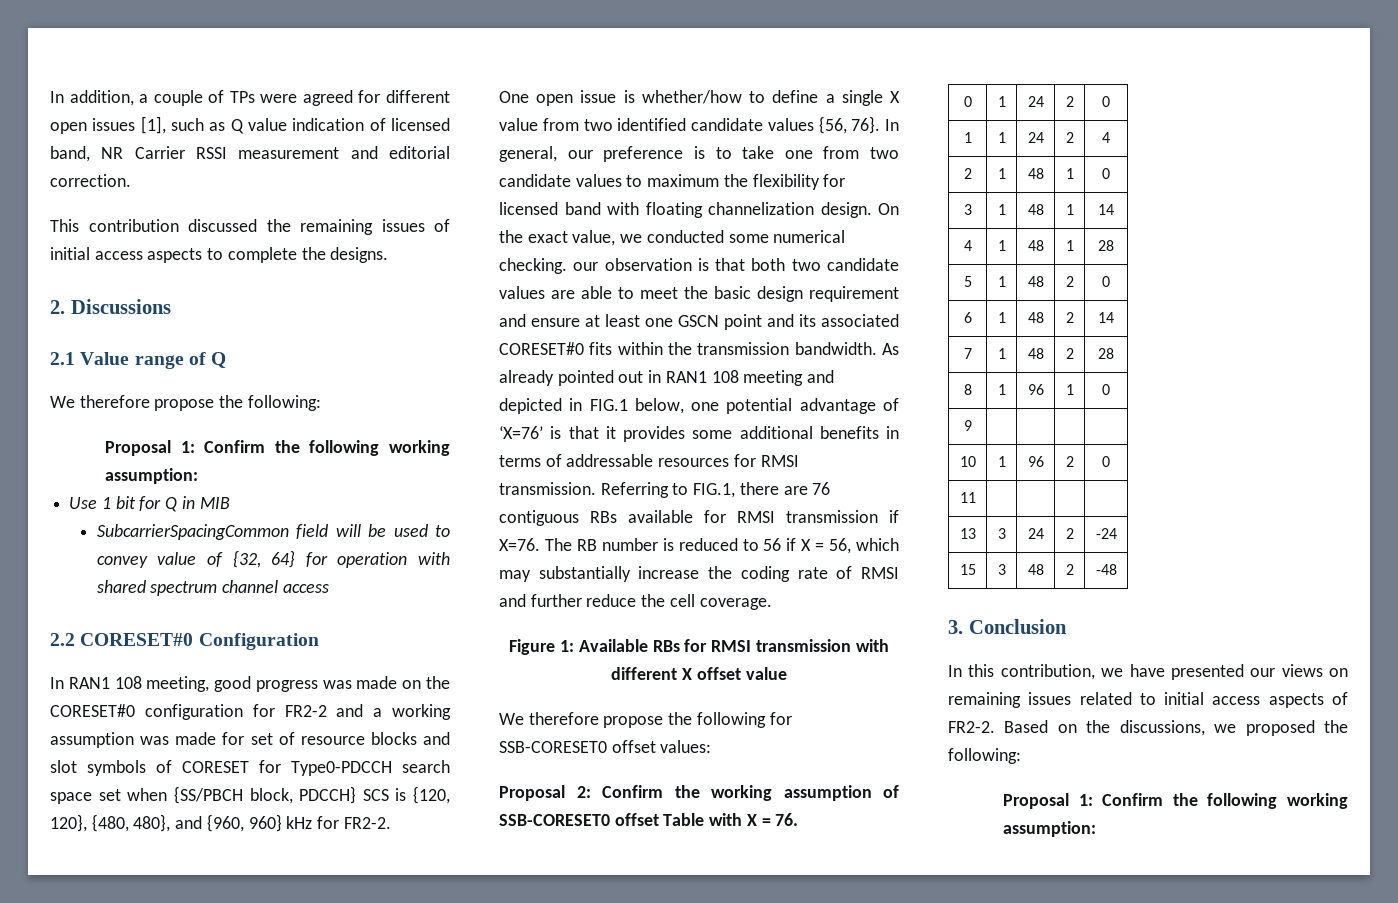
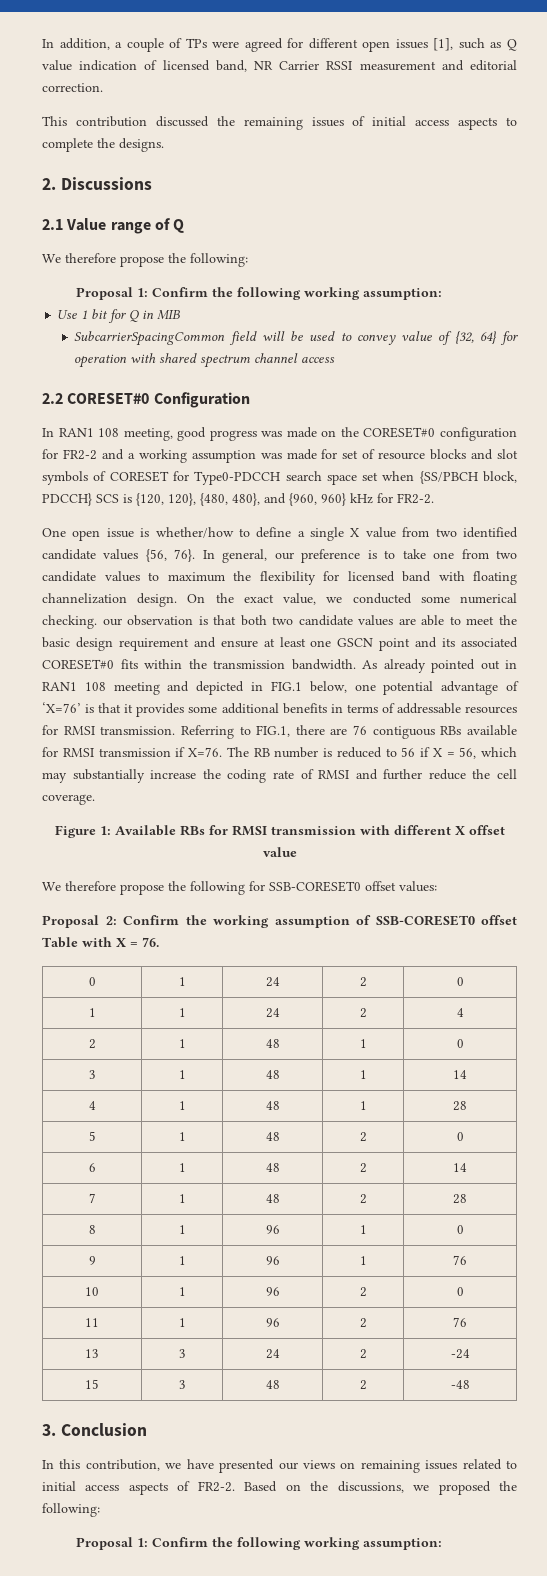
- 9 | | | |
+ 9 | 1 | 96 | 1 | 76
- 11 | | | |
+ 11 | 1 | 96 | 2 | 76

